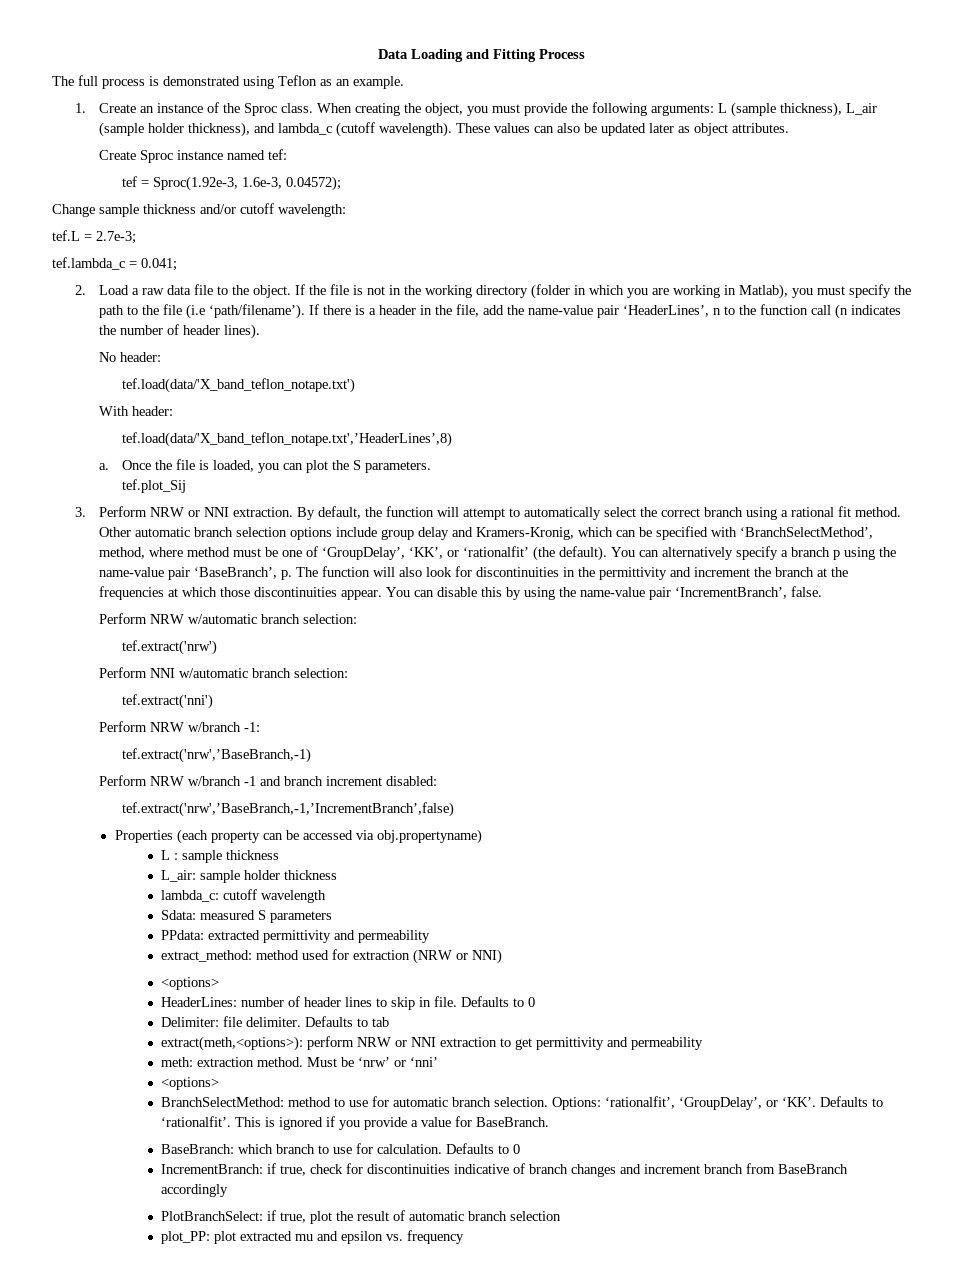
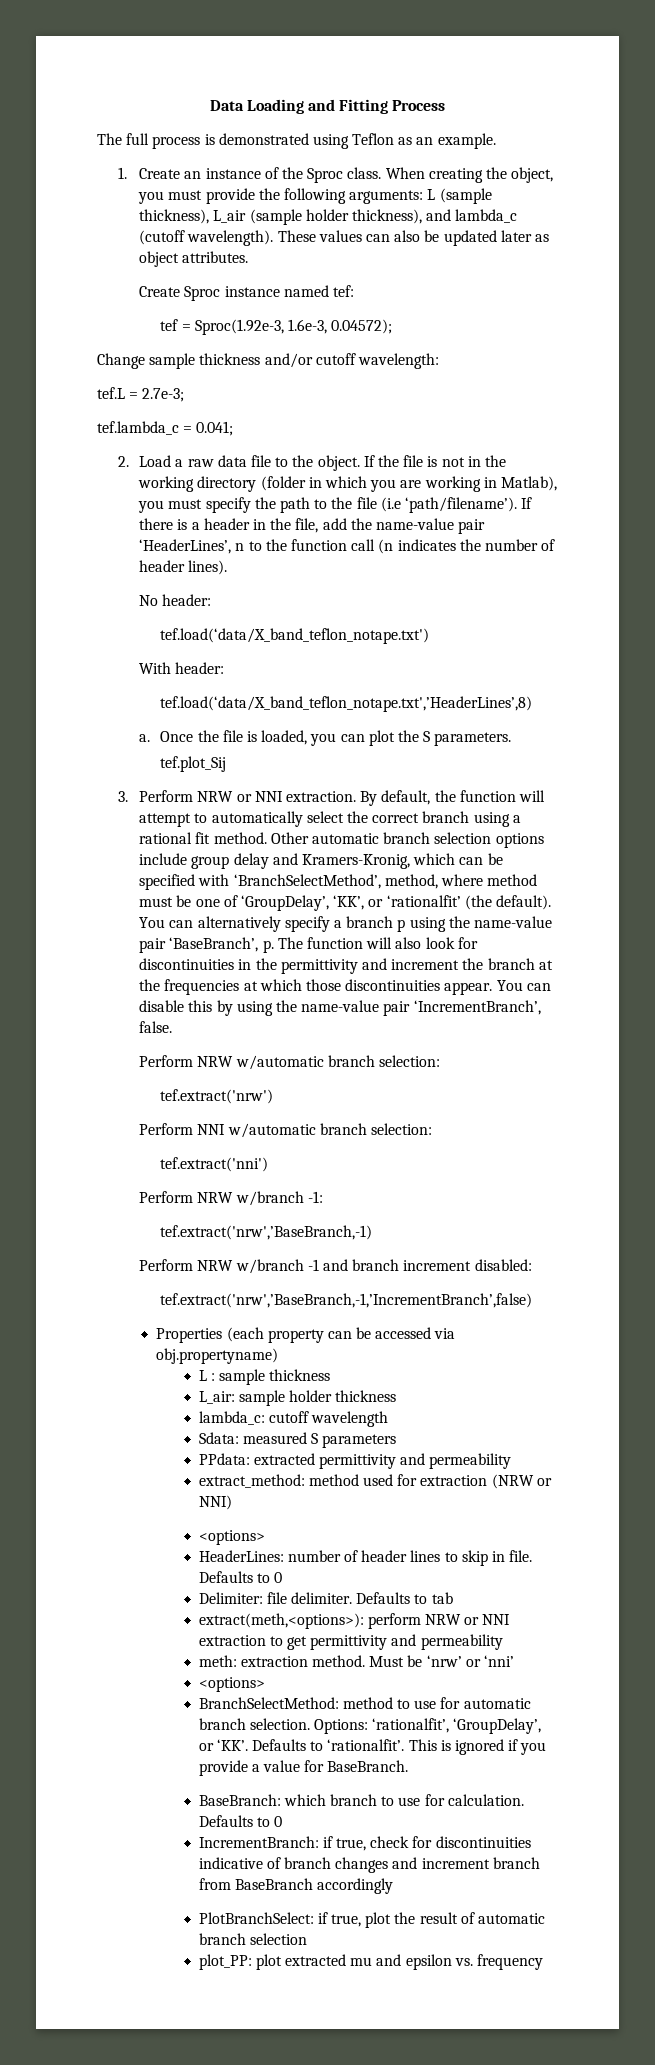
- tef.load(data/'X_band_teflon_notape.txt')
+ tef.load(‘data/X_band_teflon_notape.txt')
- tef.load(data/'X_band_teflon_notape.txt',’HeaderLines’,8)
+ tef.load(‘data/X_band_teflon_notape.txt',’HeaderLines’,8)

